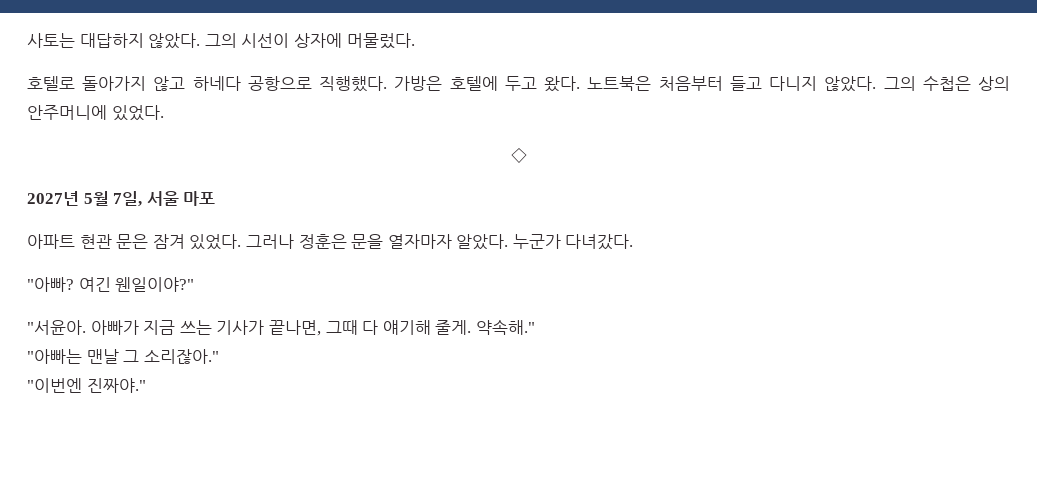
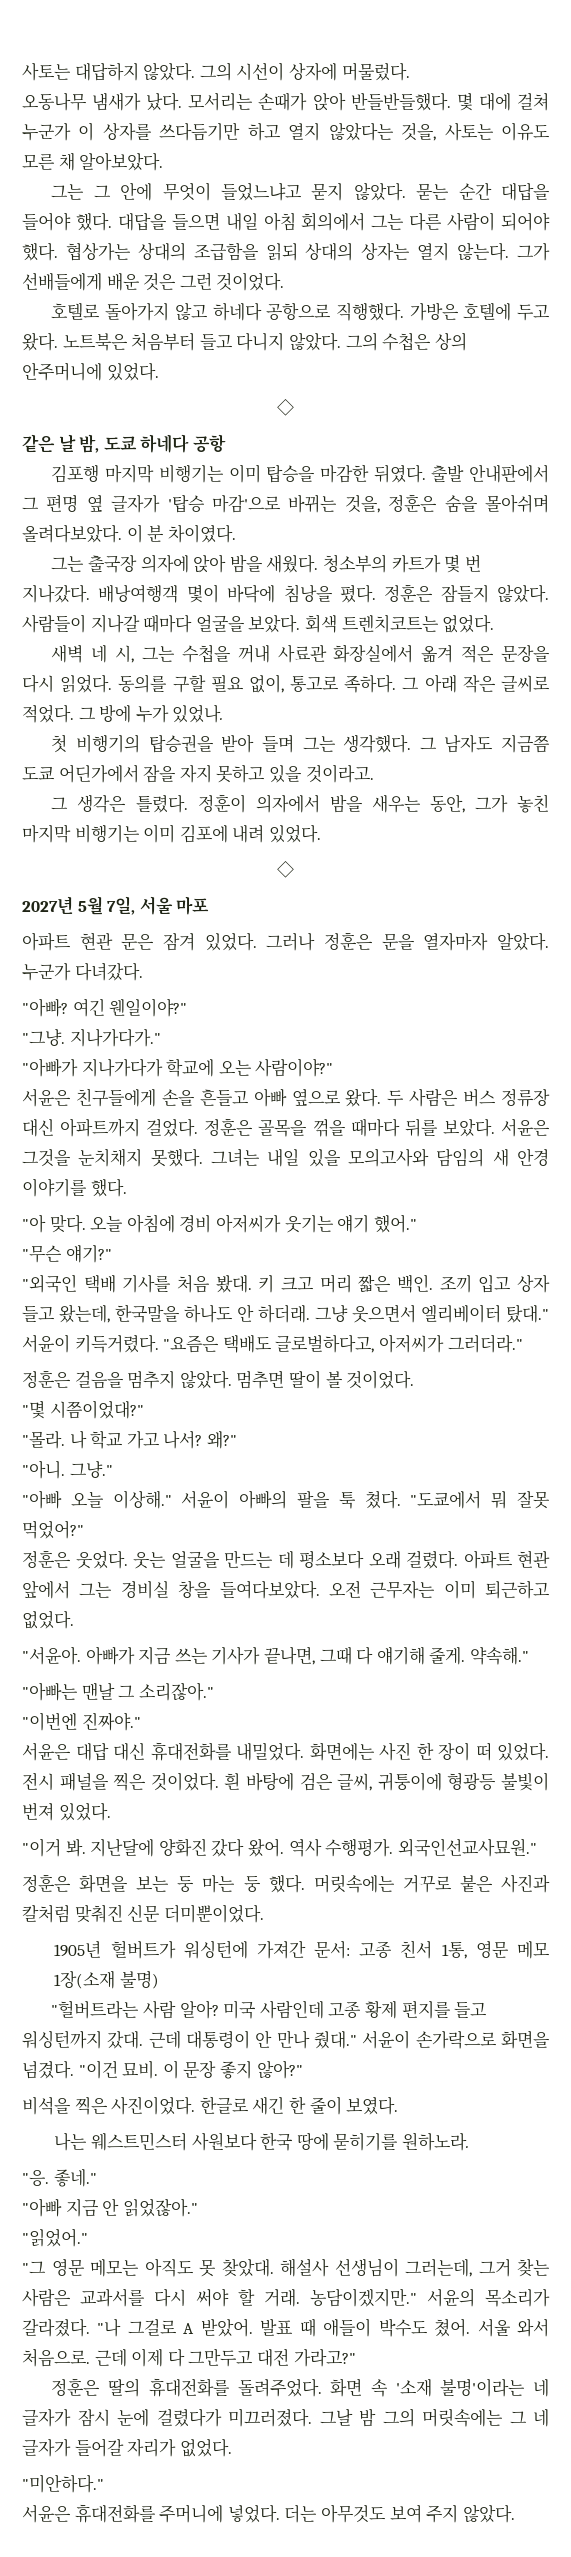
+ 오동나무 냄새가 났다. 모서리는 손때가 앉아 반들반들했다. 몇 대에 걸쳐 누군가 이 상자를 쓰다듬기만 하고 열지 않았다는 것을, 사토는 이유도 모른 채 알아보았다.
+ 그는 그 안에 무엇이 들었느냐고 묻지 않았다. 묻는 순간 대답을 들어야 했다. 대답을 들으면 내일 아침 회의에서 그는 다른 사람이 되어야 했다. 협상가는 상대의 조급함을 읽되 상대의 상자는 열지 않는다. 그가 선배들에게 배운 것은 그런 것이었다.
+ 같은 날 밤, 도쿄 하네다 공항
+ 김포행 마지막 비행기는 이미 탑승을 마감한 뒤였다. 출발 안내판에서 그 편명 옆 글자가 '탑승 마감'으로 바뀌는 것을, 정훈은 숨을 몰아쉬며 올려다보았다. 이 분 차이였다.
+ 그는 출국장 의자에 앉아 밤을 새웠다. 청소부의 카트가 몇 번 지나갔다. 배낭여행객 몇이 바닥에 침낭을 폈다. 정훈은 잠들지 않았다. 사람들이 지나갈 때마다 얼굴을 보았다. 회색 트렌치코트는 없었다.
+ 새벽 네 시, 그는 수첩을 꺼내 사료관 화장실에서 옮겨 적은 문장을 다시 읽었다. 동의를 구할 필요 없이, 통고로 족하다. 그 아래 작은 글씨로 적었다. 그 방에 누가 있었나.
+ 첫 비행기의 탑승권을 받아 들며 그는 생각했다. 그 남자도 지금쯤 도쿄 어딘가에서 잠을 자지 못하고 있을 것이라고.
+ 그 생각은 틀렸다. 정훈이 의자에서 밤을 새우는 동안, 그가 놓친 마지막 비행기는 이미 김포에 내려 있었다.
+ ◇
+ "그냥. 지나가다가."
+ "아빠가 지나가다가 학교에 오는 사람이야?"
+ 서윤은 친구들에게 손을 흔들고 아빠 옆으로 왔다. 두 사람은 버스 정류장 대신 아파트까지 걸었다. 정훈은 골목을 꺾을 때마다 뒤를 보았다. 서윤은 그것을 눈치채지 못했다. 그녀는 내일 있을 모의고사와 담임의 새 안경 이야기를 했다.
+ "아 맞다. 오늘 아침에 경비 아저씨가 웃기는 얘기 했어."
+ "무슨 얘기?"
+ "외국인 택배 기사를 처음 봤대. 키 크고 머리 짧은 백인. 조끼 입고 상자 들고 왔는데, 한국말을 하나도 안 하더래. 그냥 웃으면서 엘리베이터 탔대." 서윤이 키득거렸다. "요즘은 택배도 글로벌하다고, 아저씨가 그러더라."
+ 정훈은 걸음을 멈추지 않았다. 멈추면 딸이 볼 것이었다.
+ "몇 시쯤이었대?"
+ "몰라. 나 학교 가고 나서? 왜?"
+ "아니. 그냥."
+ "아빠 오늘 이상해." 서윤이 아빠의 팔을 툭 쳤다. "도쿄에서 뭐 잘못 먹었어?"
+ 정훈은 웃었다. 웃는 얼굴을 만드는 데 평소보다 오래 걸렸다. 아파트 현관 앞에서 그는 경비실 창을 들여다보았다. 오전 근무자는 이미 퇴근하고 없었다.
+ 서윤은 대답 대신 휴대전화를 내밀었다. 화면에는 사진 한 장이 떠 있었다. 전시 패널을 찍은 것이었다. 흰 바탕에 검은 글씨, 귀퉁이에 형광등 불빛이 번져 있었다.
+ "이거 봐. 지난달에 양화진 갔다 왔어. 역사 수행평가. 외국인선교사묘원."
+ 정훈은 화면을 보는 둥 마는 둥 했다. 머릿속에는 거꾸로 붙은 사진과 칼처럼 맞춰진 신문 더미뿐이었다.
+ 1905년 헐버트가 워싱턴에 가져간 문서: 고종 친서 1통, 영문 메모 1장(소재 불명)
+ "헐버트라는 사람 알아? 미국 사람인데 고종 황제 편지를 들고 워싱턴까지 갔대. 근데 대통령이 안 만나 줬대." 서윤이 손가락으로 화면을 넘겼다. "이건 묘비. 이 문장 좋지 않아?"
+ 비석을 찍은 사진이었다. 한글로 새긴 한 줄이 보였다.
+ 나는 웨스트민스터 사원보다 한국 땅에 묻히기를 원하노라.
+ "응. 좋네."
+ "아빠 지금 안 읽었잖아."
+ "읽었어."
+ "그 영문 메모는 아직도 못 찾았대. 해설사 선생님이 그러는데, 그거 찾는 사람은 교과서를 다시 써야 할 거래. 농담이겠지만." 서윤의 목소리가 갈라졌다. "나 그걸로 A 받았어. 발표 때 애들이 박수도 쳤어. 서울 와서 처음으로. 근데 이제 다 그만두고 대전 가라고?"
+ 정훈은 딸의 휴대전화를 돌려주었다. 화면 속 '소재 불명'이라는 네 글자가 잠시 눈에 걸렸다가 미끄러졌다. 그날 밤 그의 머릿속에는 그 네 글자가 들어갈 자리가 없었다.
+ "미안하다."
+ 서윤은 휴대전화를 주머니에 넣었다. 더는 아무것도 보여 주지 않았다.

